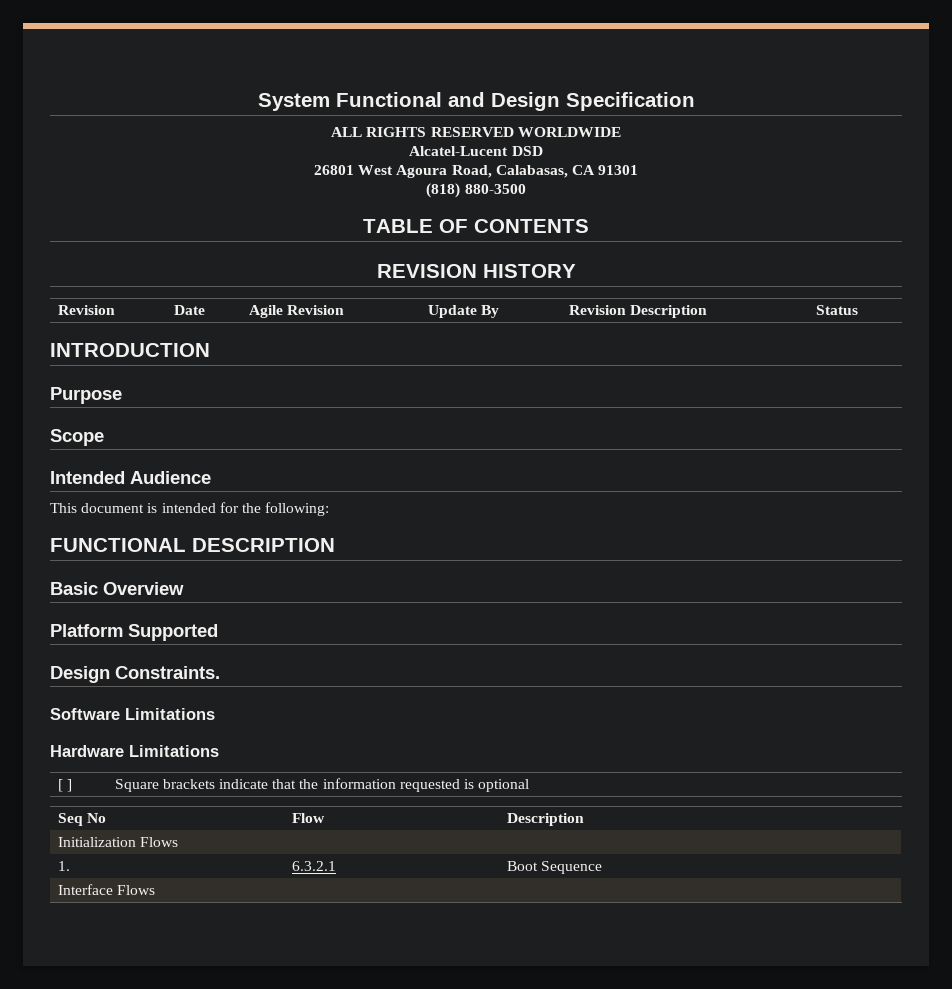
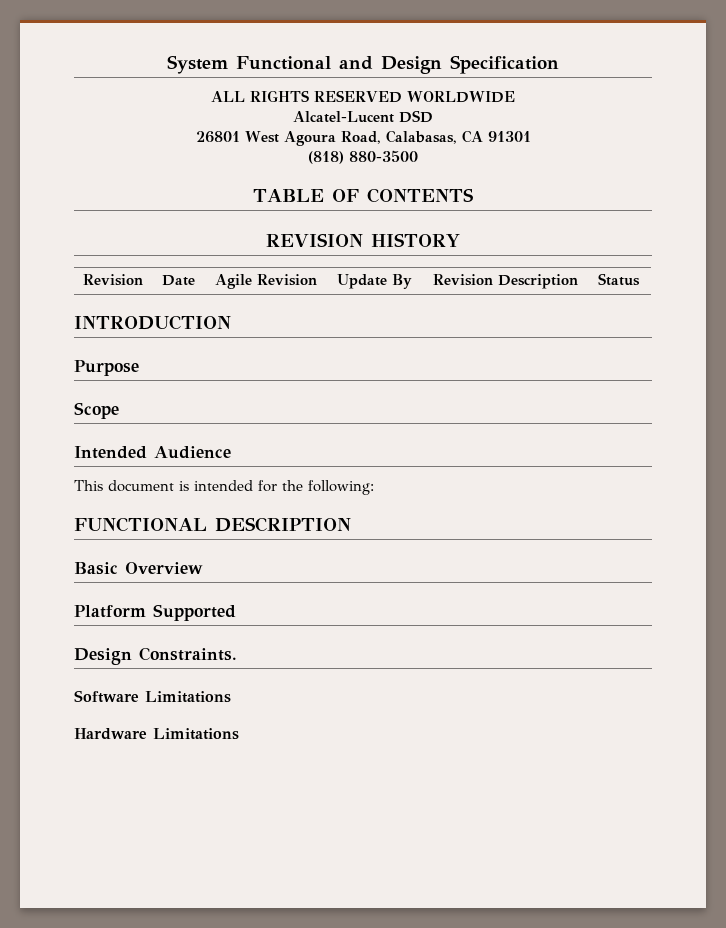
- [ ] | Square brackets indicate that the information requested is optional
- Seq No | Flow | Description
- Initialization Flows
- 1. | 6.3.2.1 | Boot Sequence
- Interface Flows

